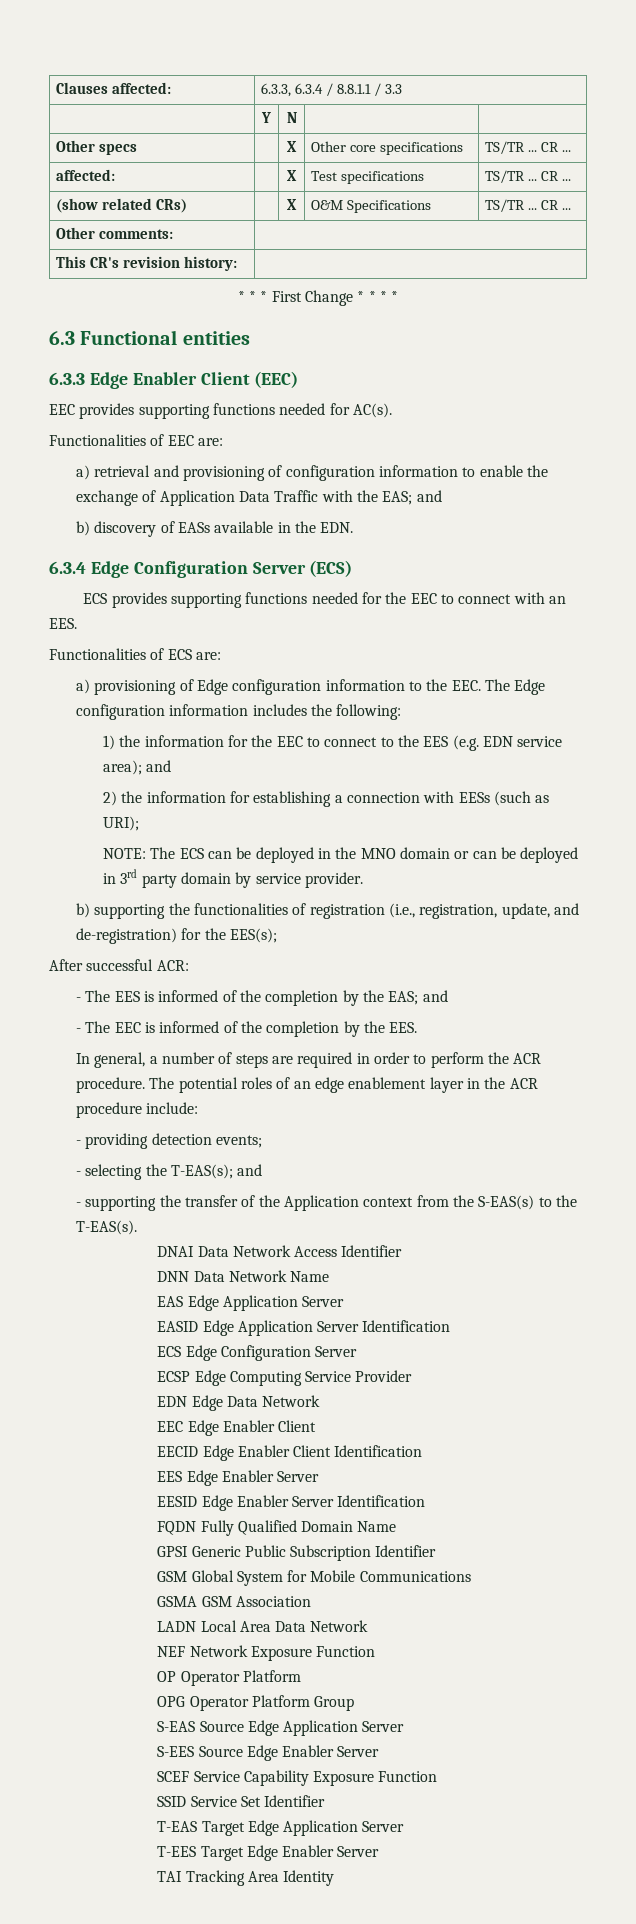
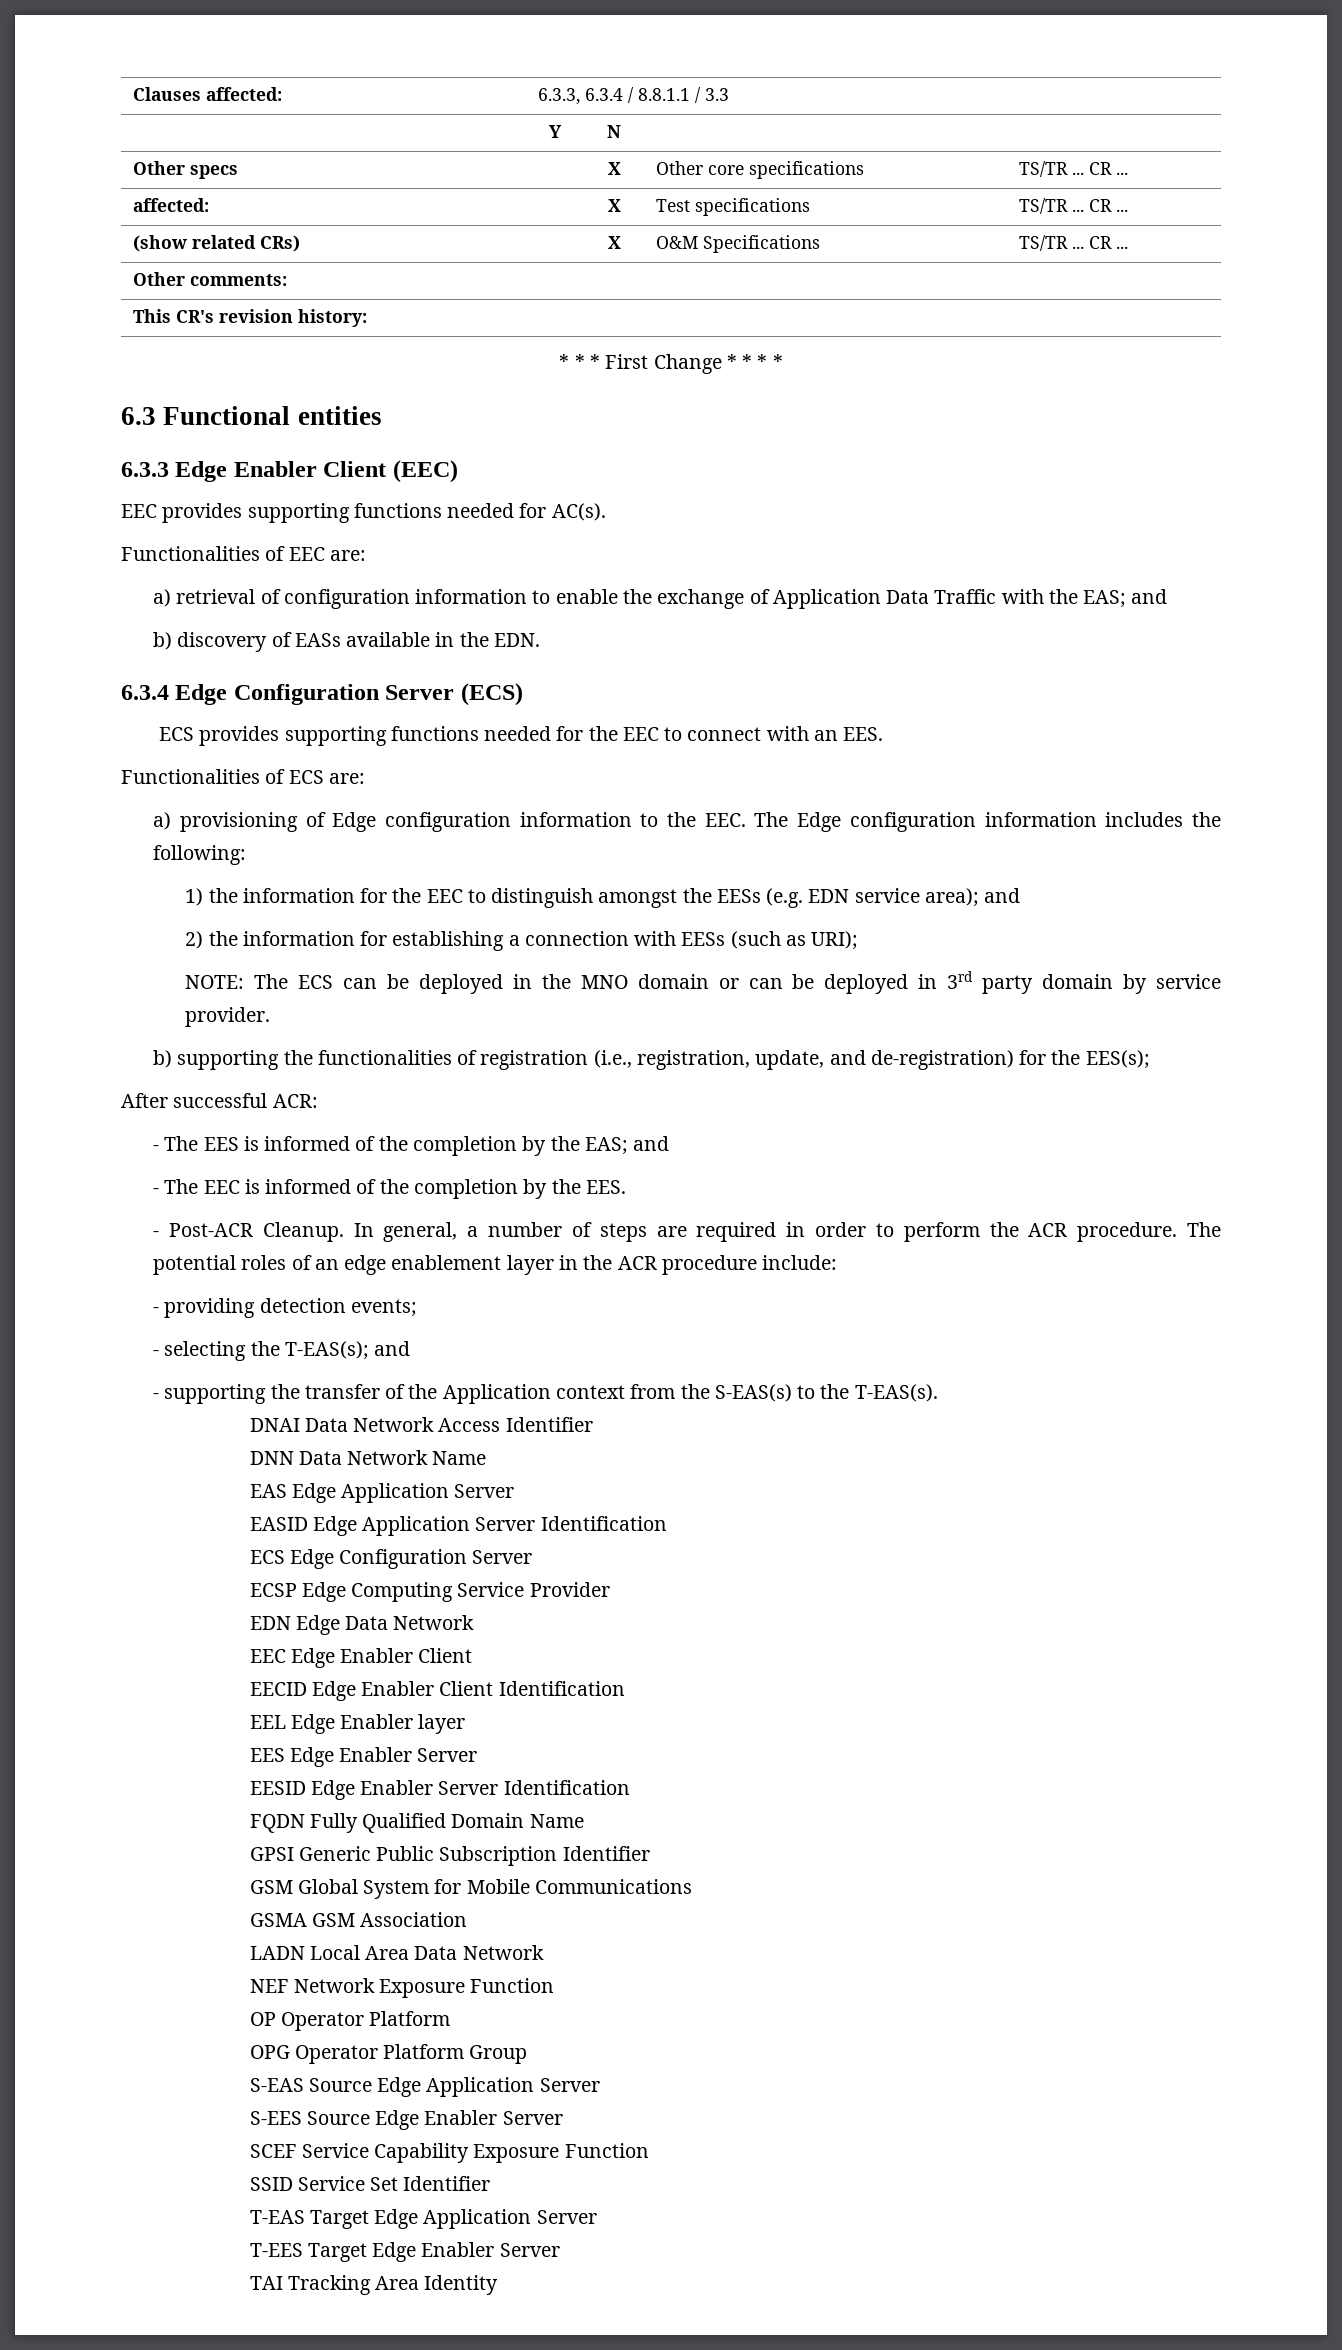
- a) retrieval and provisioning of configuration information to enable the exchange of Application Data Traffic with the EAS; and
+ a) retrieval of configuration information to enable the exchange of Application Data Traffic with the EAS; and
- 1) the information for the EEC to connect to the EES (e.g. EDN service area); and
+ 1) the information for the EEC to distinguish amongst the EESs (e.g. EDN service area); and
+ - Post-ACR Cleanup.
+ EEL Edge Enabler layer

